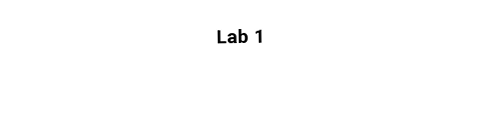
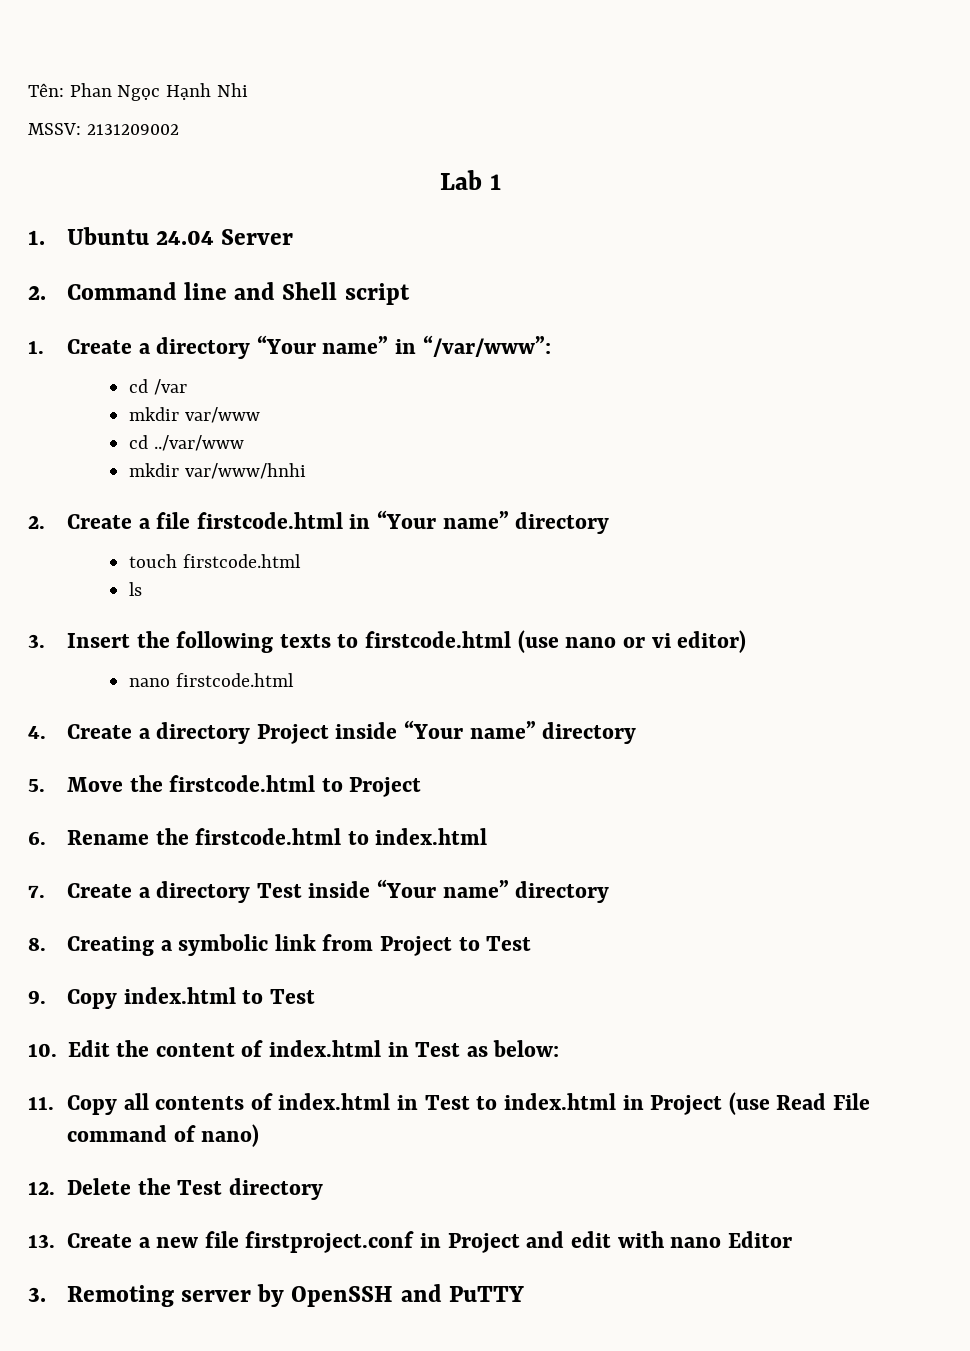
+ Tên: Phan Ngọc Hạnh Nhi
+ MSSV: 2131209002
  Lab 1
+ 1. Ubuntu 24.04 Server
+ 2. Command line and Shell script
+ 1. Create a directory “Your name” in “/var/www”:
+ cd /var
+ mkdir var/www
+ cd ../var/www
+ mkdir var/www/hnhi
+ 2. Create a file firstcode.html in “Your name” directory
+ touch firstcode.html
+ ls
+ 3. Insert the following texts to firstcode.html (use nano or vi editor)
+ nano firstcode.html
+ 4. Create a directory Project inside “Your name” directory
+ 5. Move the firstcode.html to Project
+ 6. Rename the firstcode.html to index.html
+ 7. Create a directory Test inside “Your name” directory
+ 8. Creating a symbolic link from Project to Test
+ 9. Copy index.html to Test
+ 10. Edit the content of index.html in Test as below:
+ 11. Copy all contents of index.html in Test to index.html in Project (use Read File command of nano)
+ 12. Delete the Test directory
+ 13. Create a new file firstproject.conf in Project and edit with nano Editor
+ 3. Remoting server by OpenSSH and PuTTY

